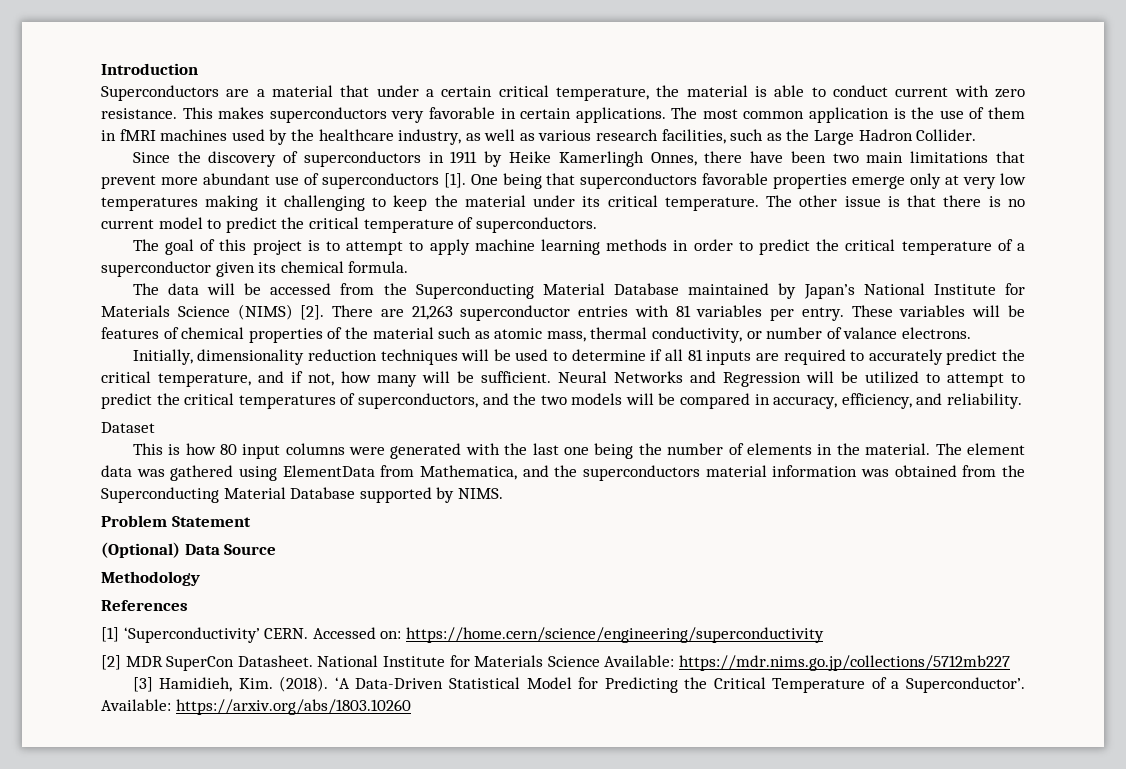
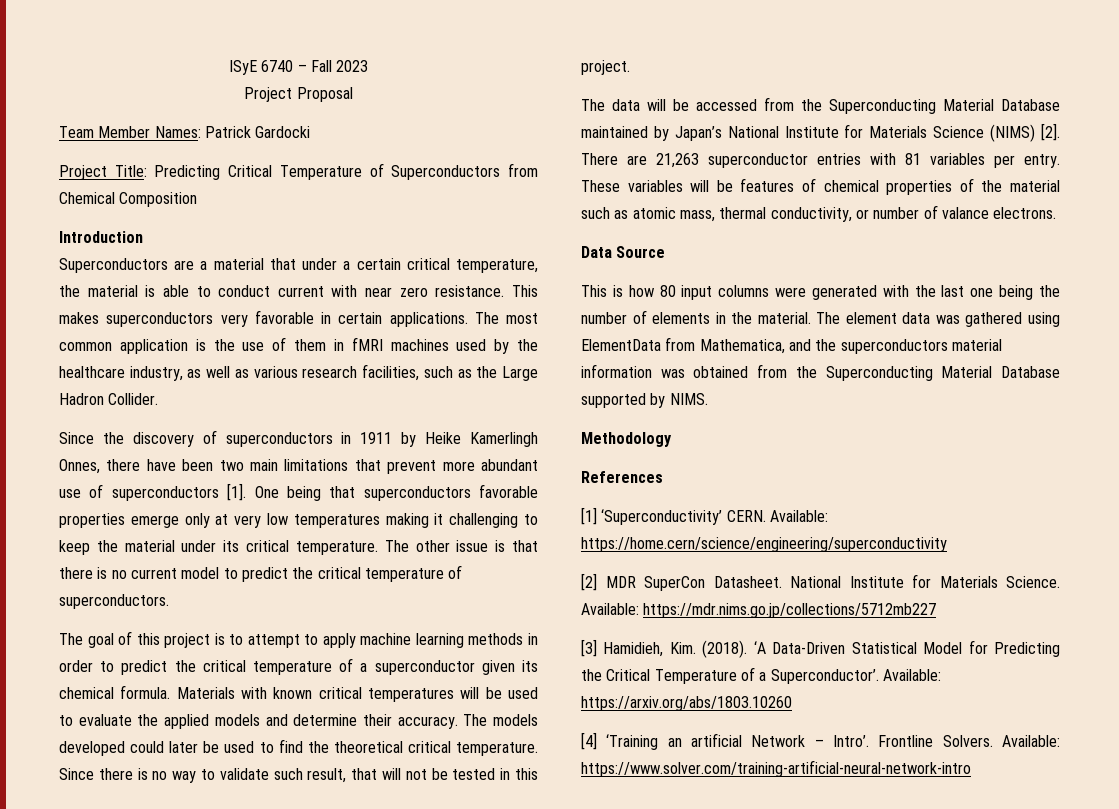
+ ISyE 6740 – Fall 2023
+ Project Proposal
+ Team Member Names: Patrick Gardocki
+ Project Title: Predicting Critical Temperature of Superconductors from Chemical Composition
- Superconductors are a material that under a certain critical temperature, the material is able to conduct current with zero resistance.
+ Superconductors are a material that under a certain critical temperature, the material is able to conduct current with near zero resistance.
+ Materials with known critical temperatures will be used to evaluate the applied models and determine their accuracy. The models developed could later be used to find the theoretical critical temperature. Since there is no way to validate such result, that will not be tested in this project.
- Initially, dimensionality reduction techniques will be used to determine if all 81 inputs are required to accurately predict the critical temperature, and if not, how many will be sufficient. Neural Networks and Regression will be utilized to attempt to predict the critical temperatures of superconductors, and the two models will be compared in accuracy, efficiency, and reliability.
- Dataset
+ Data Source
- Problem Statement
- (Optional) Data Source
- Accessed on: https://home.cern/science/engineering/superconductivity
+ Available: https://home.cern/science/engineering/superconductivity
- National Institute for Materials Science Available: https://mdr.nims.go.jp/collections/5712mb227
+ National Institute for Materials Science. Available: https://mdr.nims.go.jp/collections/5712mb227
+ [4] ‘Training an artificial Network – Intro’. Frontline Solvers. Available: https://www.solver.com/training-artificial-neural-network-intro

